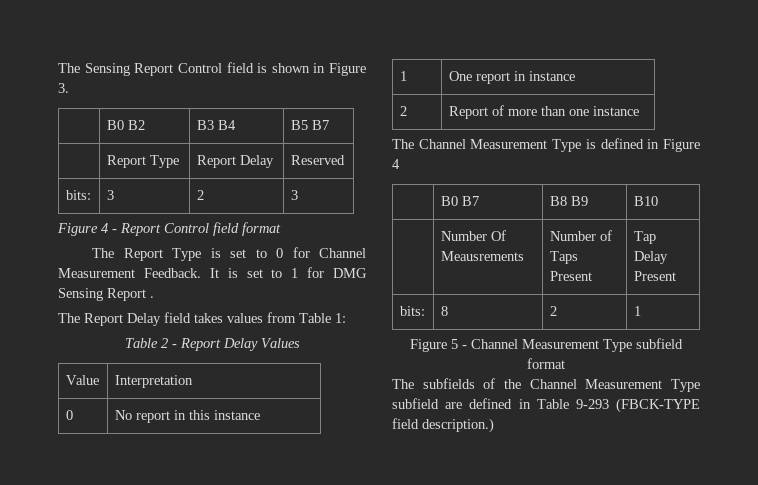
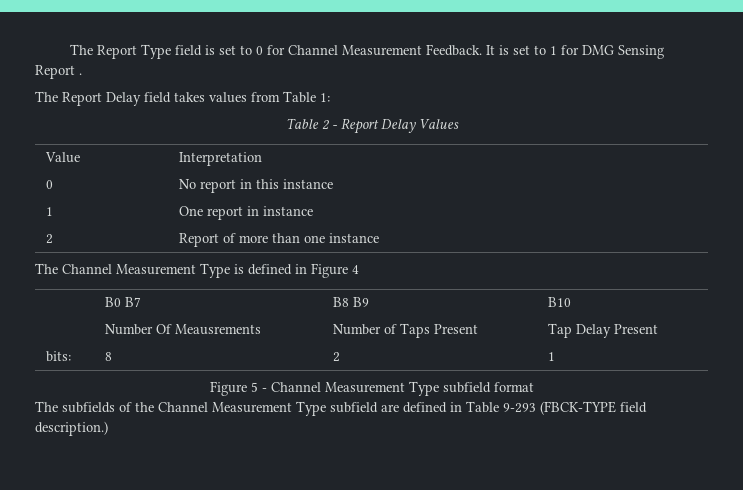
- The Sensing Report Control field is shown in Figure 3.
- | B0 B2 | B3 B4 | B5 B7
- | Report Type | Report Delay | Reserved
- bits: | 3 | 2 | 3
- Figure 4 - Report Control field format
- The Report Type is set to 0 for Channel Measurement Feedback.
+ The Report Type field is set to 0 for Channel Measurement Feedback.

